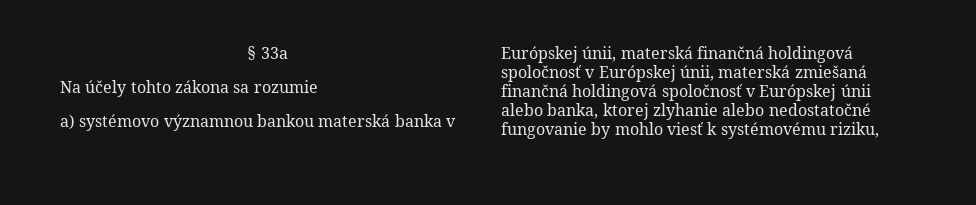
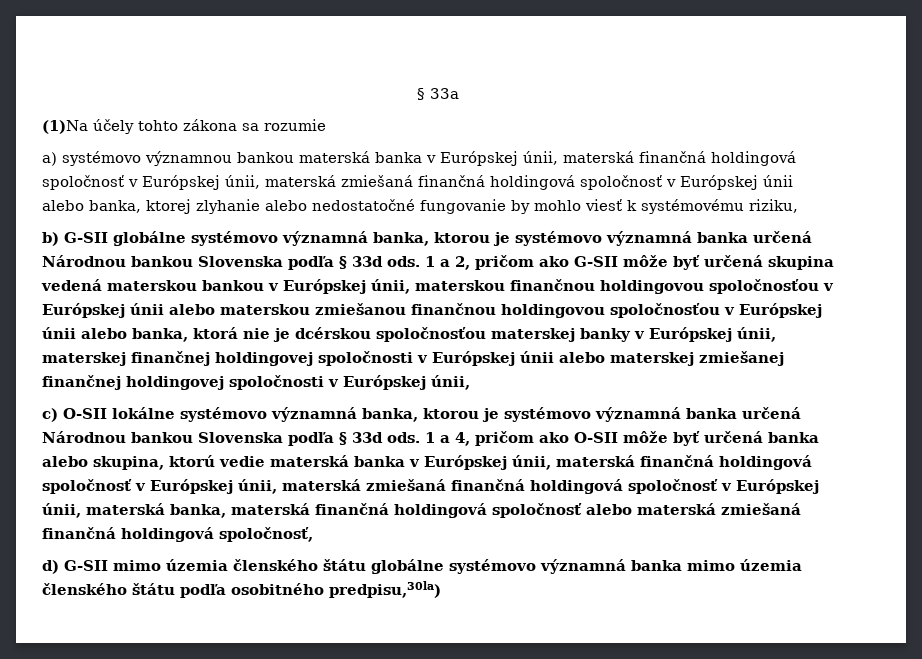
- Na účely tohto zákona sa rozumie
+ (1)Na účely tohto zákona sa rozumie
+ b) G-SII globálne systémovo významná banka, ktorou je systémovo významná banka určená Národnou bankou Slovenska podľa § 33d ods. 1 a 2, pričom ako G-SII môže byť určená skupina vedená materskou bankou v Európskej únii, materskou finančnou holdingovou spoločnosťou v Európskej únii alebo materskou zmiešanou finančnou holdingovou spoločnosťou v Európskej únii alebo banka, ktorá nie je dcérskou spoločnosťou materskej banky v Európskej únii, materskej finančnej holdingovej spoločnosti v Európskej únii alebo materskej zmiešanej finančnej holdingovej spoločnosti v Európskej únii,
+ c) O-SII lokálne systémovo významná banka, ktorou je systémovo významná banka určená Národnou bankou Slovenska podľa § 33d ods. 1 a 4, pričom ako O-SII môže byť určená banka alebo skupina, ktorú vedie materská banka v Európskej únii, materská finančná holdingová spoločnosť v Európskej únii, materská zmiešaná finančná holdingová spoločnosť v Európskej únii, materská banka, materská finančná holdingová spoločnosť alebo materská zmiešaná finančná holdingová spoločnosť,
+ d) G-SII mimo územia členského štátu globálne systémovo významná banka mimo územia členského štátu podľa osobitného predpisu,30la)

